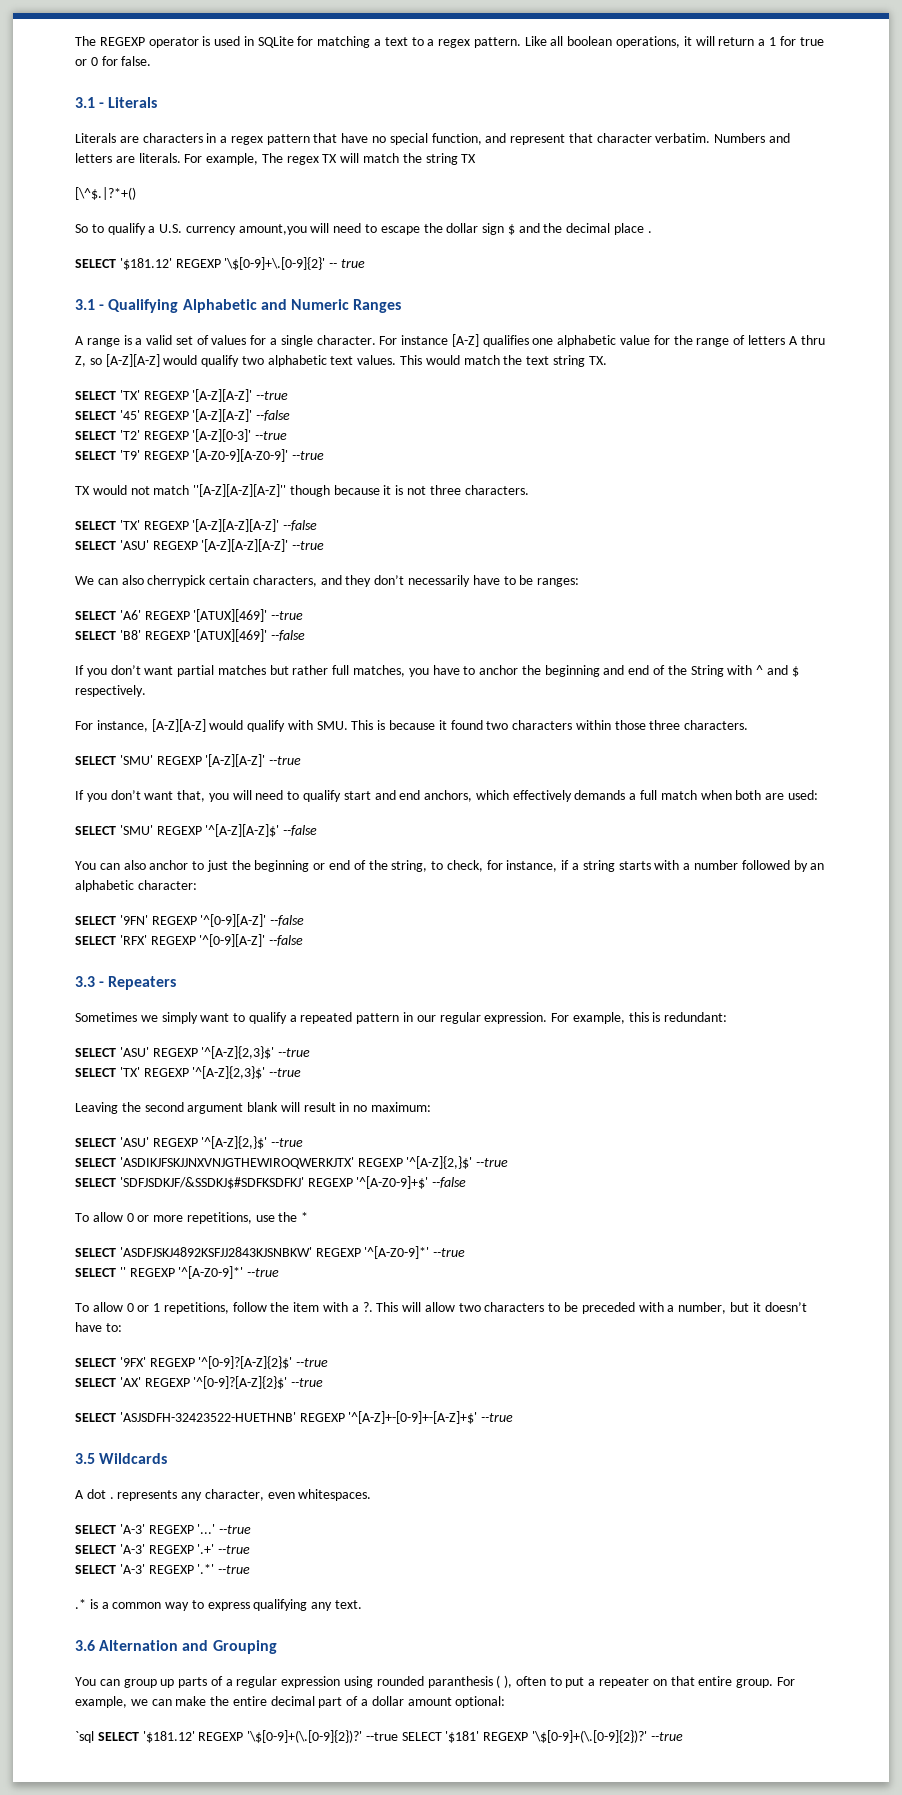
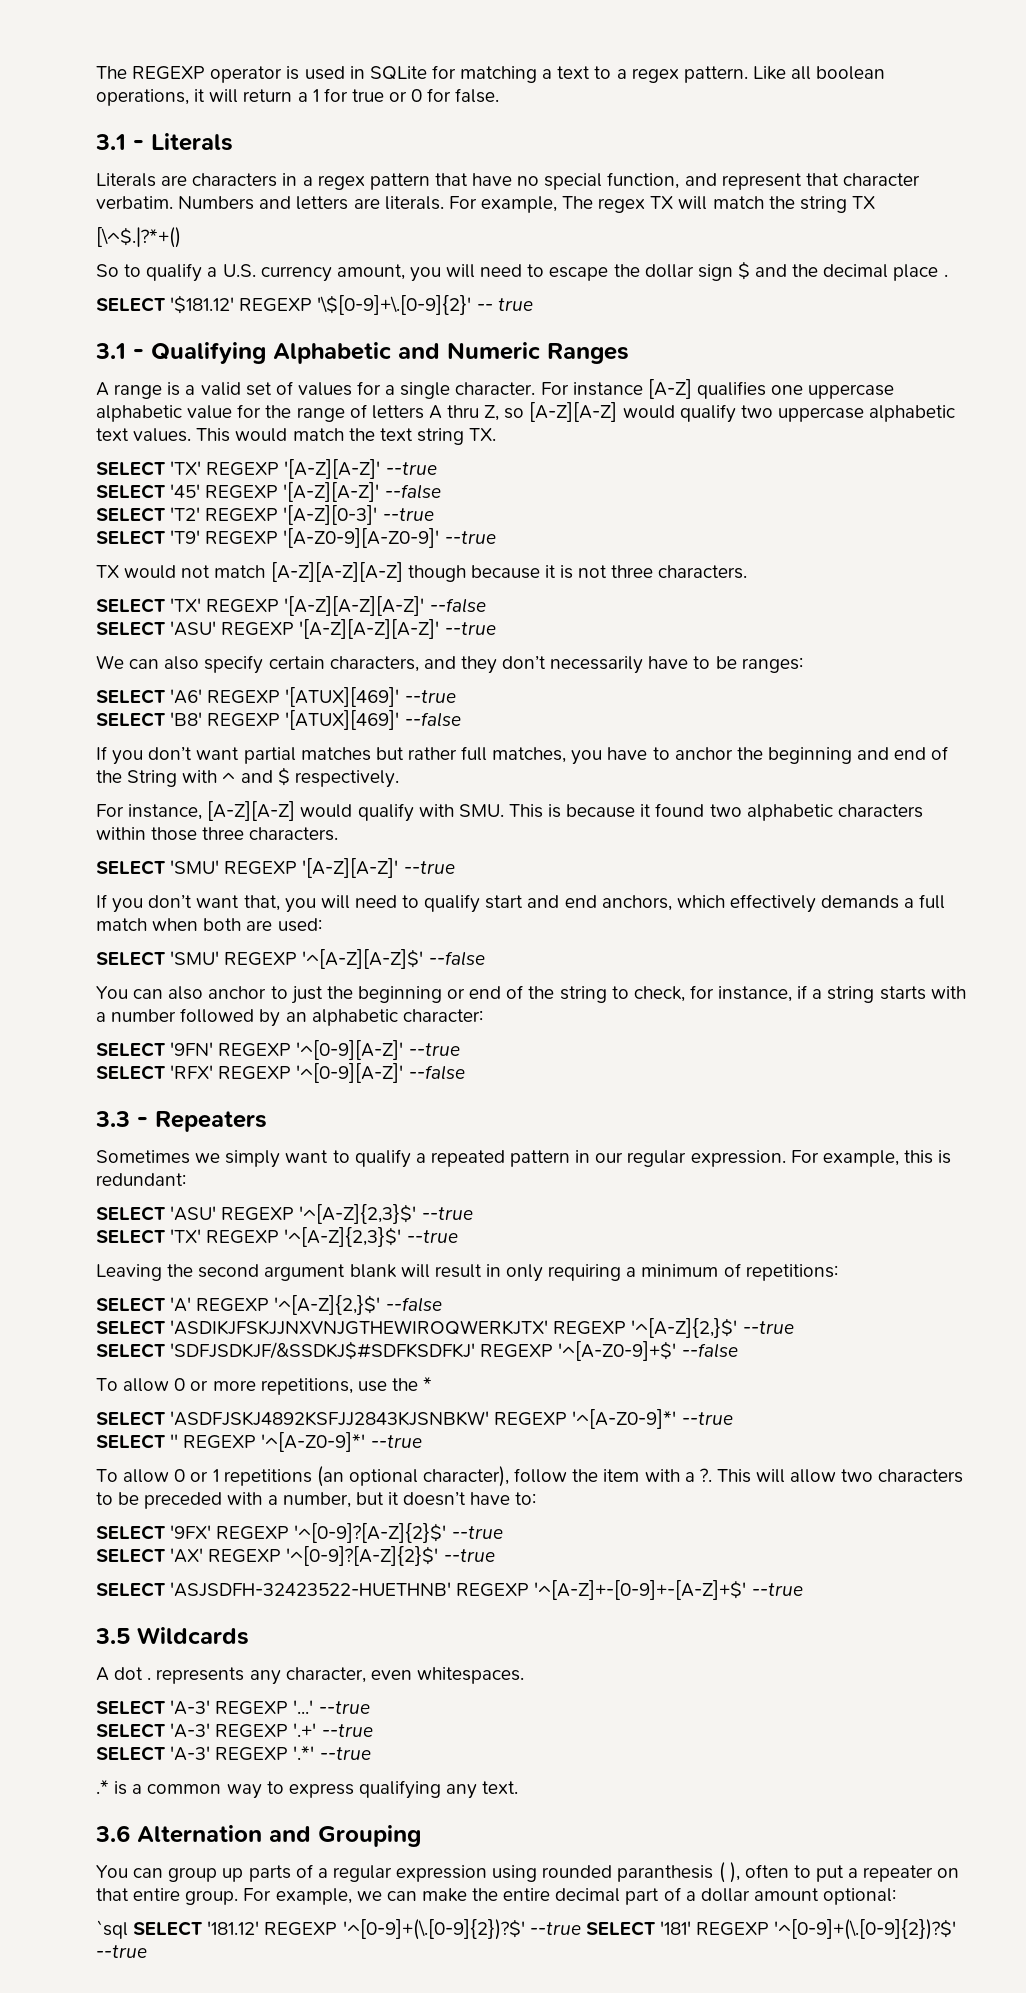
- So to qualify a U.S. currency amount,you will need to escape the dollar sign $ and the decimal place .
+ So to qualify a U.S. currency amount, you will need to escape the dollar sign $ and the decimal place .
- For instance [A-Z] qualifies one alphabetic value for the range of letters A thru Z, so [A-Z][A-Z] would qualify two alphabetic text values.
+ For instance [A-Z] qualifies one uppercase alphabetic value for the range of letters A thru Z, so [A-Z][A-Z] would qualify two uppercase alphabetic text values.
- TX would not match ''[A-Z][A-Z][A-Z]'' though because it is not three characters.
+ TX would not match [A-Z][A-Z][A-Z] though because it is not three characters.
- We can also cherrypick certain characters, and they don’t necessarily have to be ranges:
+ We can also specify certain characters, and they don’t necessarily have to be ranges:
- For instance, [A-Z][A-Z] would qualify with SMU. This is because it found two characters within those three characters.
+ For instance, [A-Z][A-Z] would qualify with SMU. This is because it found two alphabetic characters within those three characters.
- You can also anchor to just the beginning or end of the string, to check, for instance, if a string starts with a number followed by an alphabetic character:
+ You can also anchor to just the beginning or end of the string to check, for instance, if a string starts with a number followed by an alphabetic character:
- SELECT '9FN' REGEXP '^[0-9][A-Z]' --false
+ SELECT '9FN' REGEXP '^[0-9][A-Z]' --true
- Leaving the second argument blank will result in no maximum:
- SELECT 'ASU' REGEXP '^[A-Z]{2,}$' --true
+ Leaving the second argument blank will result in only requiring a minimum of repetitions:
+ SELECT 'A' REGEXP '^[A-Z]{2,}$' --false
- To allow 0 or 1 repetitions, follow the item with a ?.
+ To allow 0 or 1 repetitions (an optional character), follow the item with a ?.
- `sql SELECT '$181.12' REGEXP '\$[0-9]+(\.[0-9]{2})?' --true SELECT '$181' REGEXP '\$[0-9]+(\.[0-9]{2})?' --true
+ `sql SELECT '181.12' REGEXP '^[0-9]+(\.[0-9]{2})?$' --true SELECT '181' REGEXP '^[0-9]+(\.[0-9]{2})?$' --true

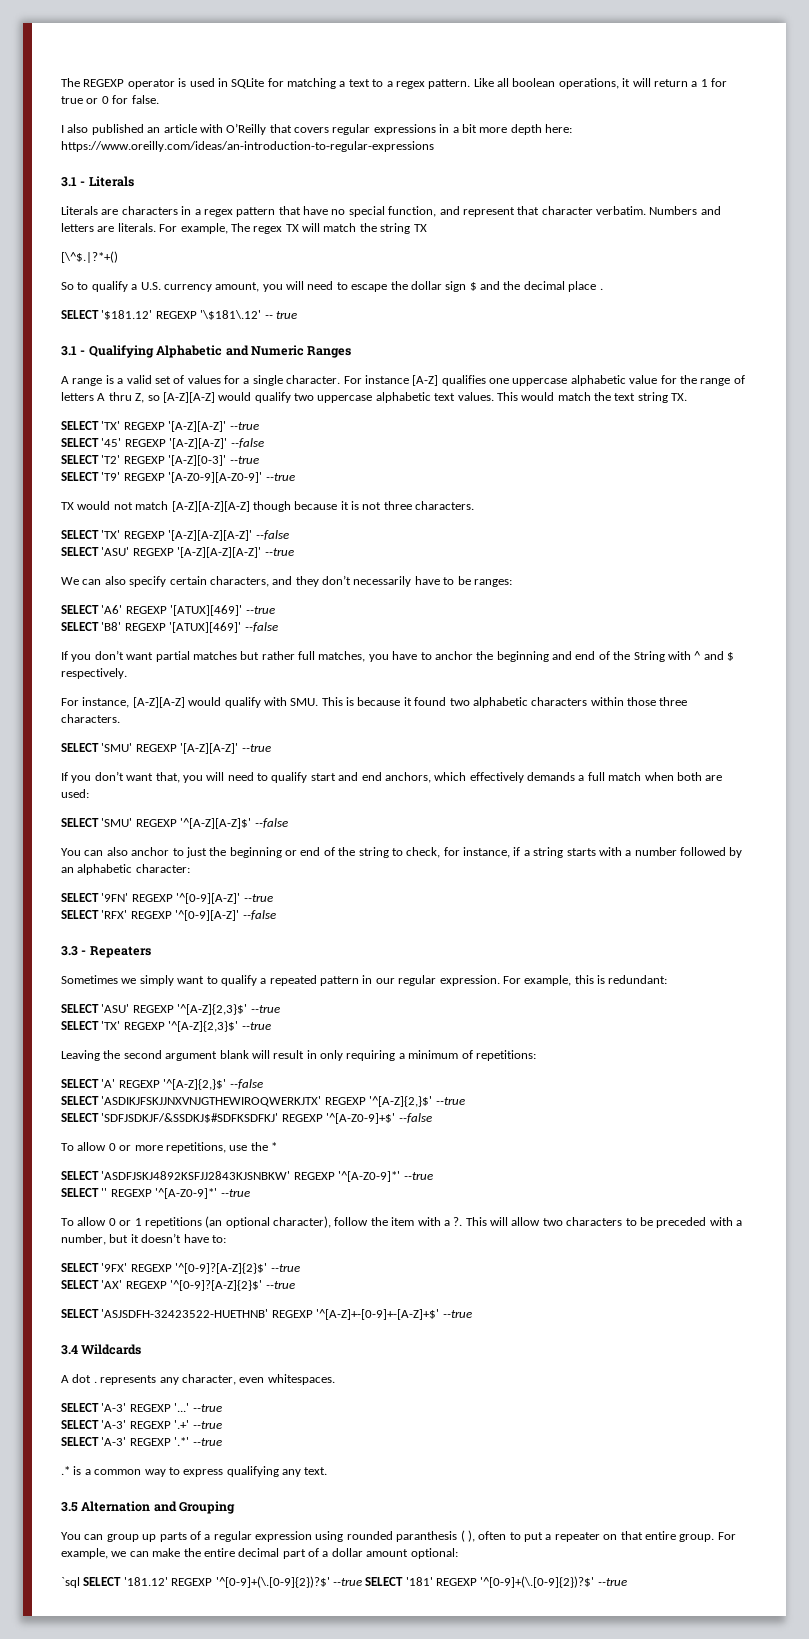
+ I also published an article with O’Reilly that covers regular expressions in a bit more depth here: https://www.oreilly.com/ideas/an-introduction-to-regular-expressions
- SELECT '$181.12' REGEXP '\$[0-9]+\.[0-9]{2}' -- true
+ SELECT '$181.12' REGEXP '\$181\.12' -- true
- 3.5 Wildcards
+ 3.4 Wildcards
- 3.6 Alternation and Grouping
+ 3.5 Alternation and Grouping

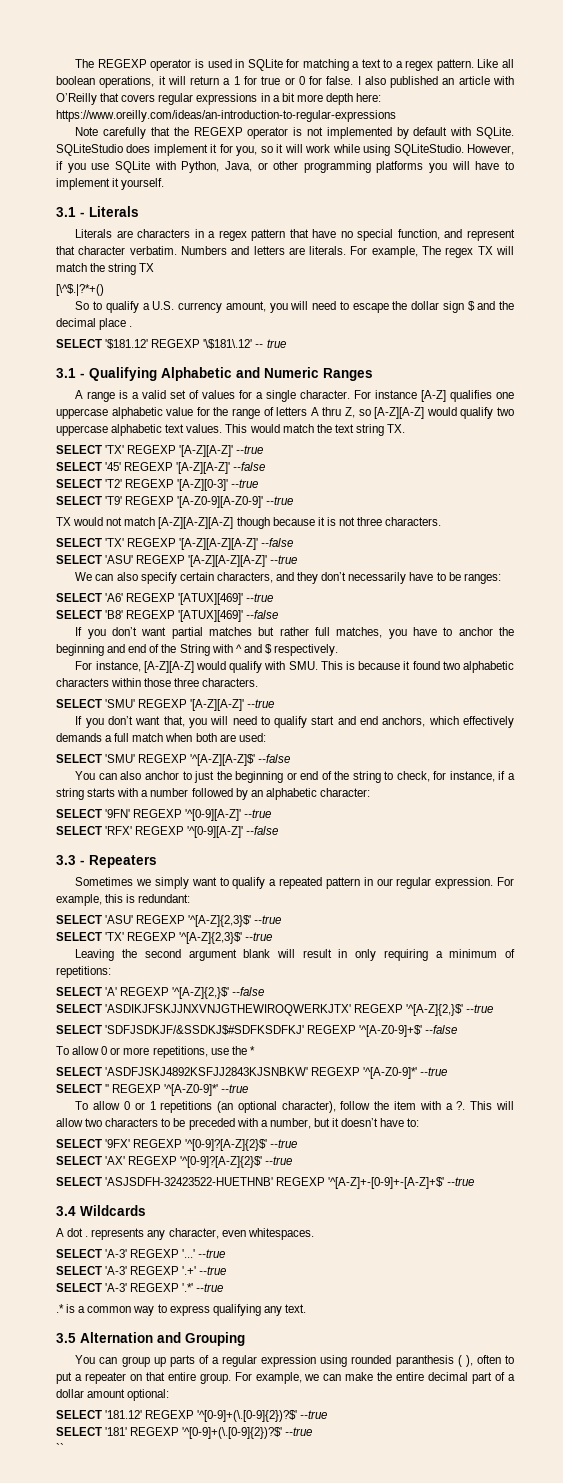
- Like all boolean operations, it will return a 1 for true or 0 for false.
- I also published an article with O’Reilly that covers regular expressions in a bit more depth here: https://www.oreilly.com/ideas/an-introduction-to-regular-expressions
+ Like all boolean operations, it will return a 1 for true or 0 for false. I also published an article with O’Reilly that covers regular expressions in a bit more depth here: https://www.oreilly.com/ideas/an-introduction-to-regular-expressions
+ Note carefully that the REGEXP operator is not implemented by default with SQLite. SQLiteStudio does implement it for you, so it will work while using SQLiteStudio. However, if you use SQLite with Python, Java, or other programming platforms you will have to implement it yourself.
- `sql SELECT '181.12' REGEXP '^[0-9]+(\.[0-9]{2})?$' --true SELECT '181' REGEXP '^[0-9]+(\.[0-9]{2})?$' --true
+ SELECT '181.12' REGEXP '^[0-9]+(\.[0-9]{2})?$' --true
+ SELECT '181' REGEXP '^[0-9]+(\.[0-9]{2})?$' --true
+ ``

